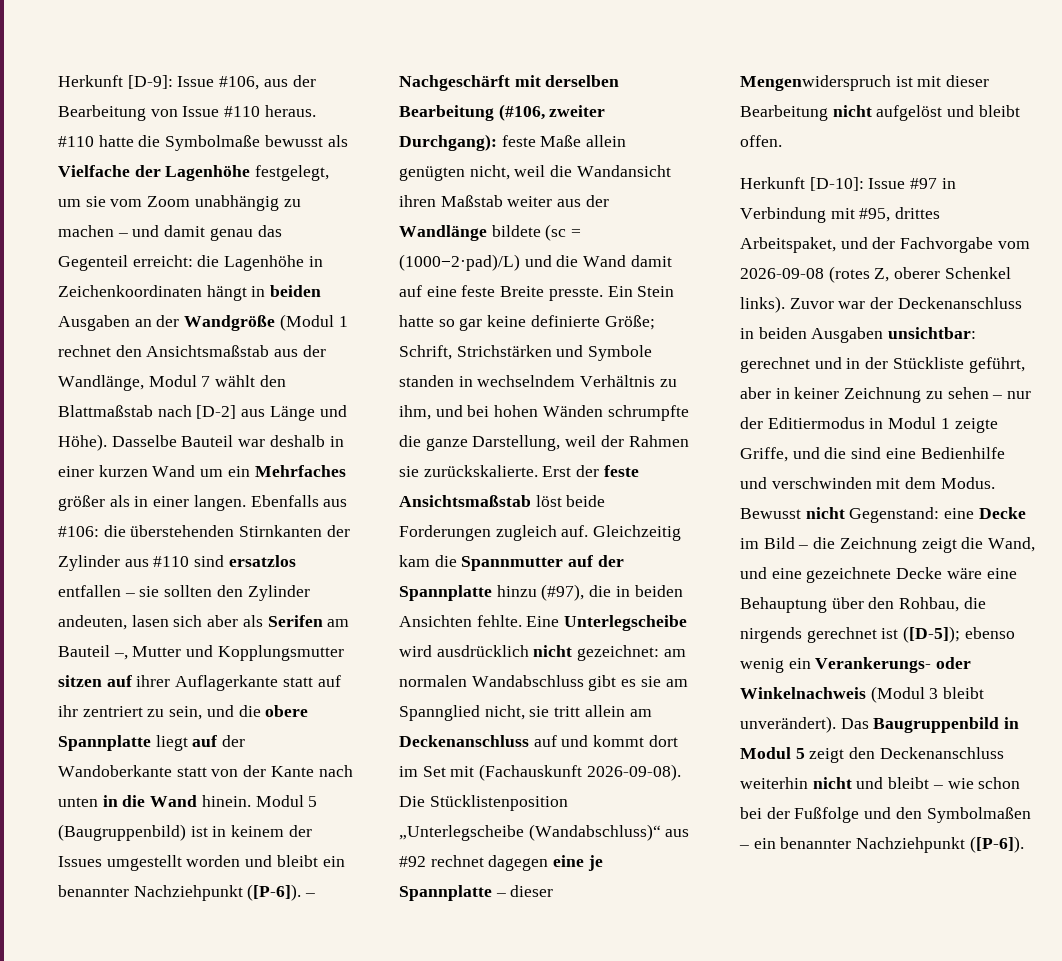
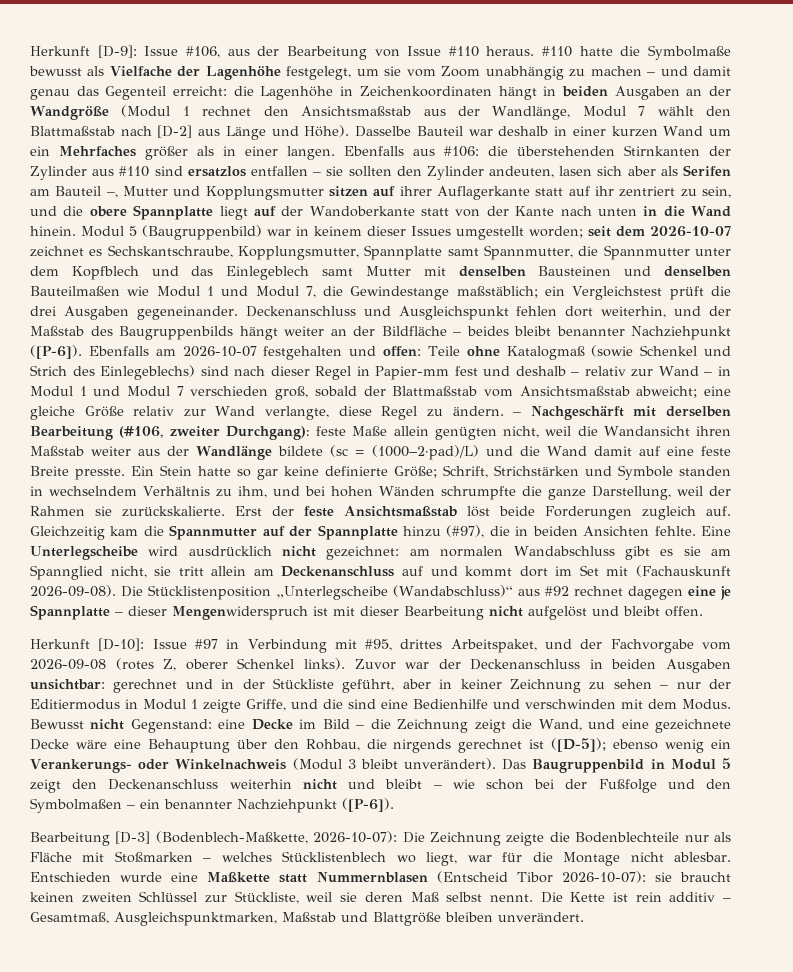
- Modul 5 (Baugruppenbild) ist in keinem der Issues umgestellt worden und bleibt ein benannter Nachziehpunkt ([P-6]).
+ Modul 5 (Baugruppenbild) war in keinem dieser Issues umgestellt worden; seit dem 2026-10-07 zeichnet es Sechskantschraube, Kopplungsmutter, Spannplatte samt Spannmutter, die Spannmutter unter dem Kopfblech und das Einlegeblech samt Mutter mit denselben Bausteinen und denselben Bauteilmaßen wie Modul 1 und Modul 7, die Gewindestange maßstäblich; ein Vergleichstest prüft die drei Ausgaben gegeneinander. Deckenanschluss und Ausgleichspunkt fehlen dort weiterhin, und der Maßstab des Baugruppenbilds hängt weiter an der Bildfläche – beides bleibt benannter Nachziehpunkt ([P-6]). Ebenfalls am 2026-10-07 festgehalten und offen: Teile ohne Katalogmaß (sowie Schenkel und Strich des Einlegeblechs) sind nach dieser Regel in Papier-mm fest und deshalb – relativ zur Wand – in Modul 1 und Modul 7 verschieden groß, sobald der Blattmaßstab vom Ansichtsmaßstab abweicht; eine gleiche Größe relativ zur Wand verlangte, diese Regel zu ändern.
+ Bearbeitung [D-3] (Bodenblech-Maßkette, 2026-10-07): Die Zeichnung zeigte die Bodenblechteile nur als Fläche mit Stoßmarken – welches Stücklistenblech wo liegt, war für die Montage nicht ablesbar. Entschieden wurde eine Maßkette statt Nummernblasen (Entscheid Tibor 2026-10-07): sie braucht keinen zweiten Schlüssel zur Stückliste, weil sie deren Maß selbst nennt. Die Kette ist rein additiv – Gesamtmaß, Ausgleichspunktmarken, Maßstab und Blattgröße bleiben unverändert.

